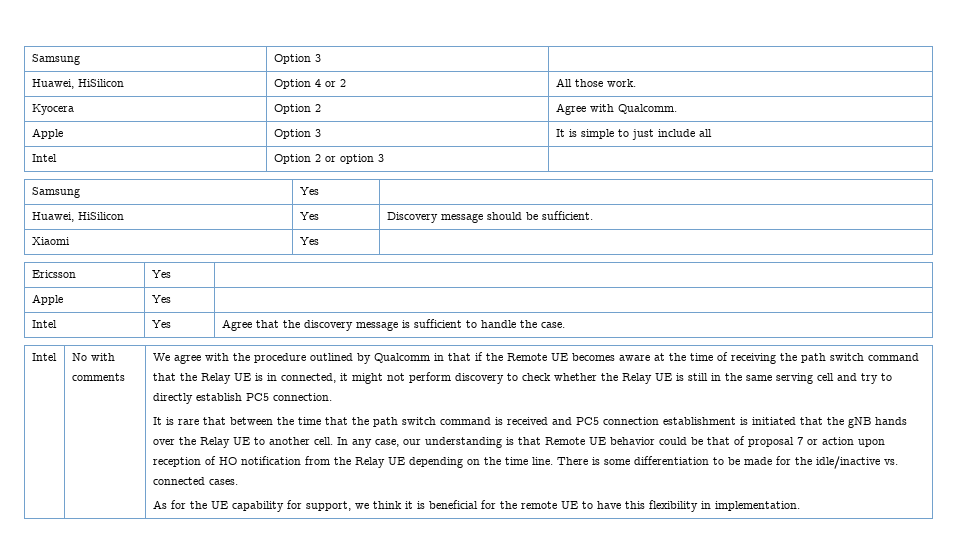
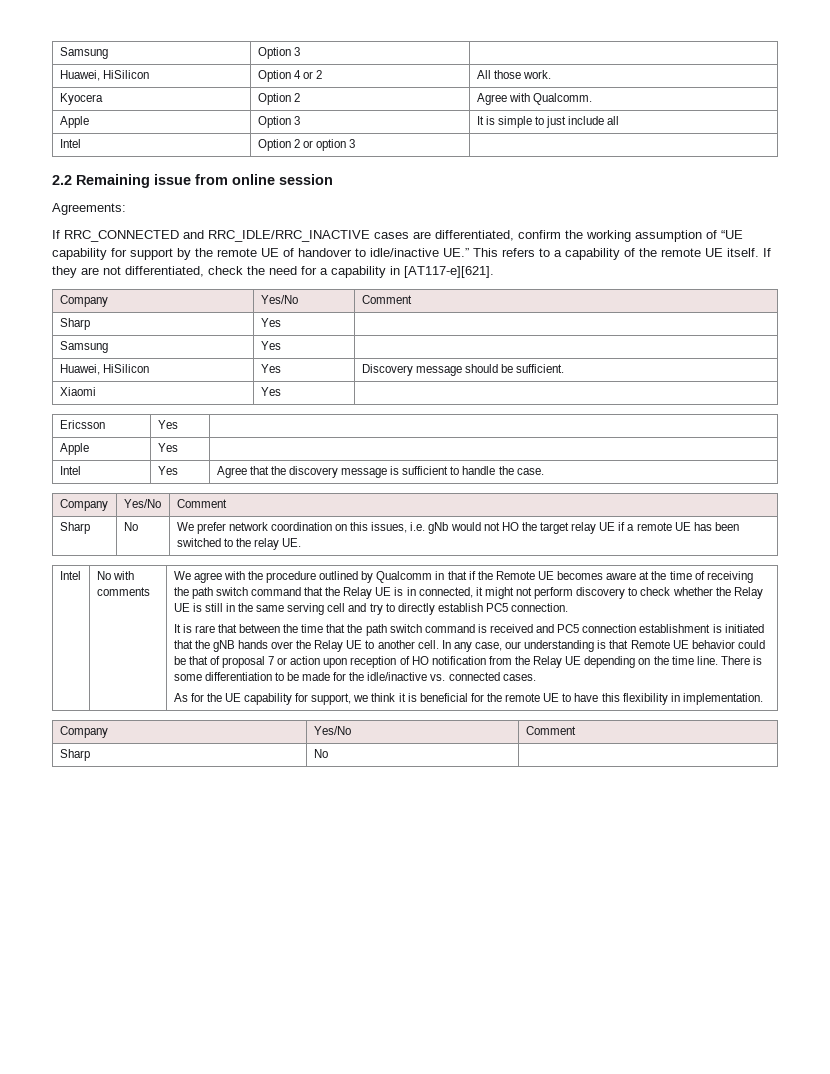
+ 2.2 Remaining issue from online session
+ Agreements:
+ If RRC_CONNECTED and RRC_IDLE/RRC_INACTIVE cases are differentiated, confirm the working assumption of “UE capability for support by the remote UE of handover to idle/inactive UE.” This refers to a capability of the remote UE itself. If they are not differentiated, check the need for a capability in [AT117-e][621].
+ Company | Yes/No | Comment
+ Sharp | Yes |
  Intel | Yes | Agree that the discovery message is sufficient to handle the case.
+ Company | Yes/No | Comment
+ Sharp | No | We prefer network coordination on this issues, i.e. gNb would not HO the target relay UE if a remote UE has been switched to the relay UE.
  As for the UE capability for support, we think it is beneficial for the remote UE to have this flexibility in implementation.
+ Company | Yes/No | Comment
+ Sharp | No |

